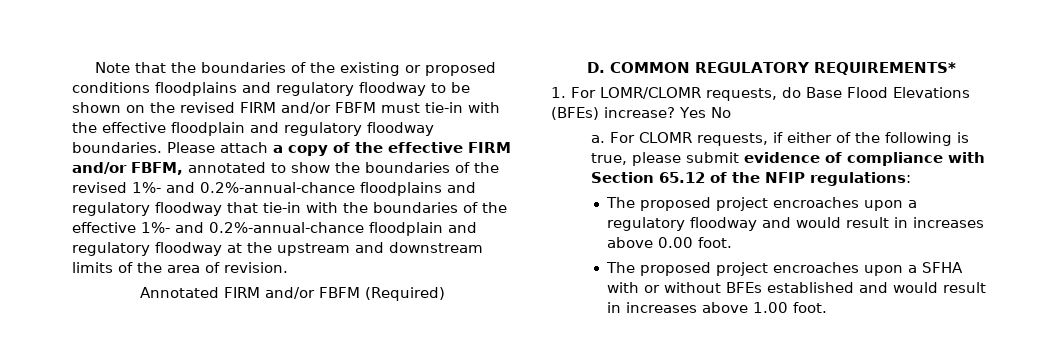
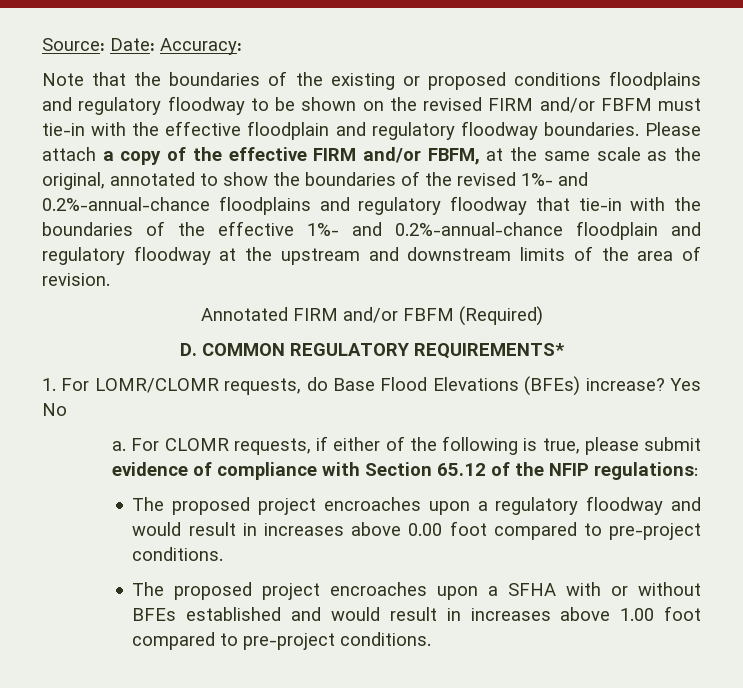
+ Source: Date: Accuracy:
- Please attach a copy of the effective FIRM and/or FBFM, annotated to show the boundaries of the revised 1%- and 0.2%-annual-chance floodplains and regulatory floodway that tie-in with the boundaries of the effective 1%- and 0.2%-annual-chance floodplain and regulatory floodway at the upstream and downstream limits of the area of revision.
+ Please attach a copy of the effective FIRM and/or FBFM, at the same scale as the original, annotated to show the boundaries of the revised 1%- and 0.2%-annual-chance floodplains and regulatory floodway that tie-in with the boundaries of the effective 1%- and 0.2%-annual-chance floodplain and regulatory floodway at the upstream and downstream limits of the area of revision.
- The proposed project encroaches upon a regulatory floodway and would result in increases above 0.00 foot.
+ The proposed project encroaches upon a regulatory floodway and would result in increases above 0.00 foot compared to pre-project conditions.
- The proposed project encroaches upon a SFHA with or without BFEs established and would result in increases above 1.00 foot.
+ The proposed project encroaches upon a SFHA with or without BFEs established and would result in increases above 1.00 foot compared to pre-project conditions.

